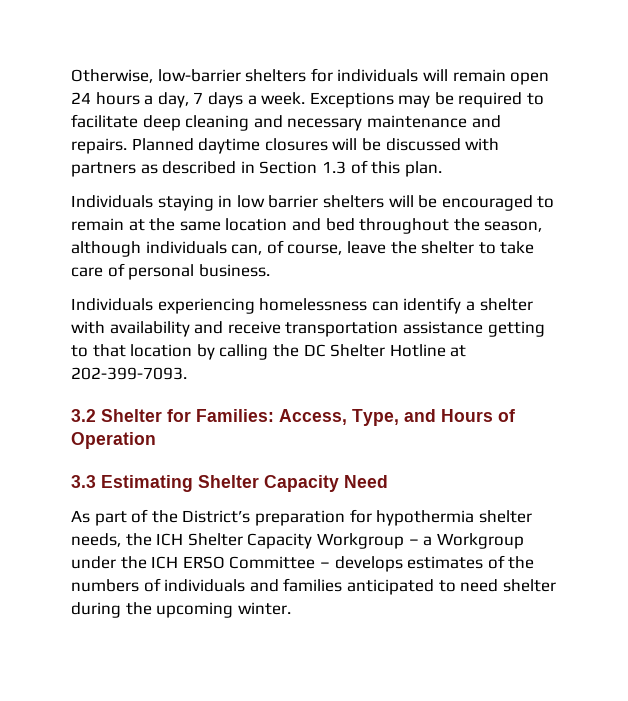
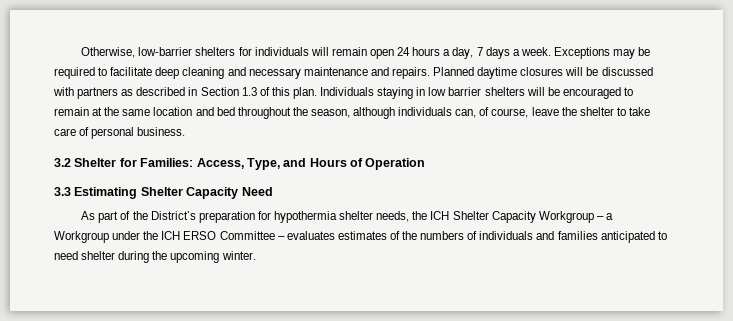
- Planned daytime closures will be discussed with partners as described in Section 1.3 of this plan.
- Individuals staying in low barrier shelters will be encouraged to remain at the same location and bed throughout the season, although individuals can, of course, leave the shelter to take care of personal business.
+ Planned daytime closures will be discussed with partners as described in Section 1.3 of this plan. Individuals staying in low barrier shelters will be encouraged to remain at the same location and bed throughout the season, although individuals can, of course, leave the shelter to take care of personal business.
- Individuals experiencing homelessness can identify a shelter with availability and receive transportation assistance getting to that location by calling the DC Shelter Hotline at 202-399-7093.
- As part of the District’s preparation for hypothermia shelter needs, the ICH Shelter Capacity Workgroup – a Workgroup under the ICH ERSO Committee – develops estimates of the numbers of individuals and families anticipated to need shelter during the upcoming winter.
+ As part of the District’s preparation for hypothermia shelter needs, the ICH Shelter Capacity Workgroup – a Workgroup under the ICH ERSO Committee – evaluates estimates of the numbers of individuals and families anticipated to need shelter during the upcoming winter.

